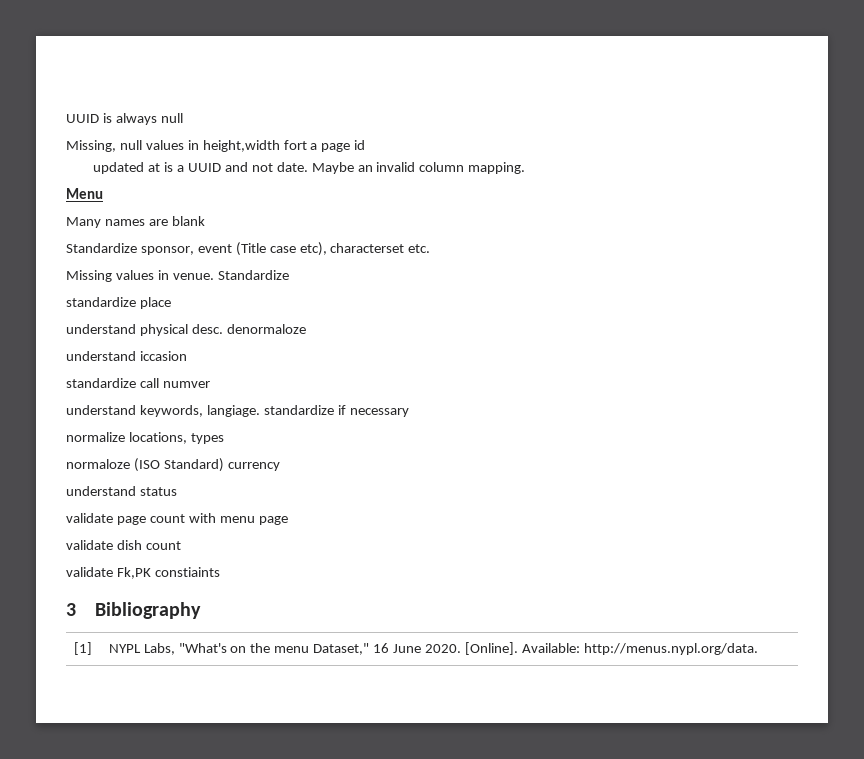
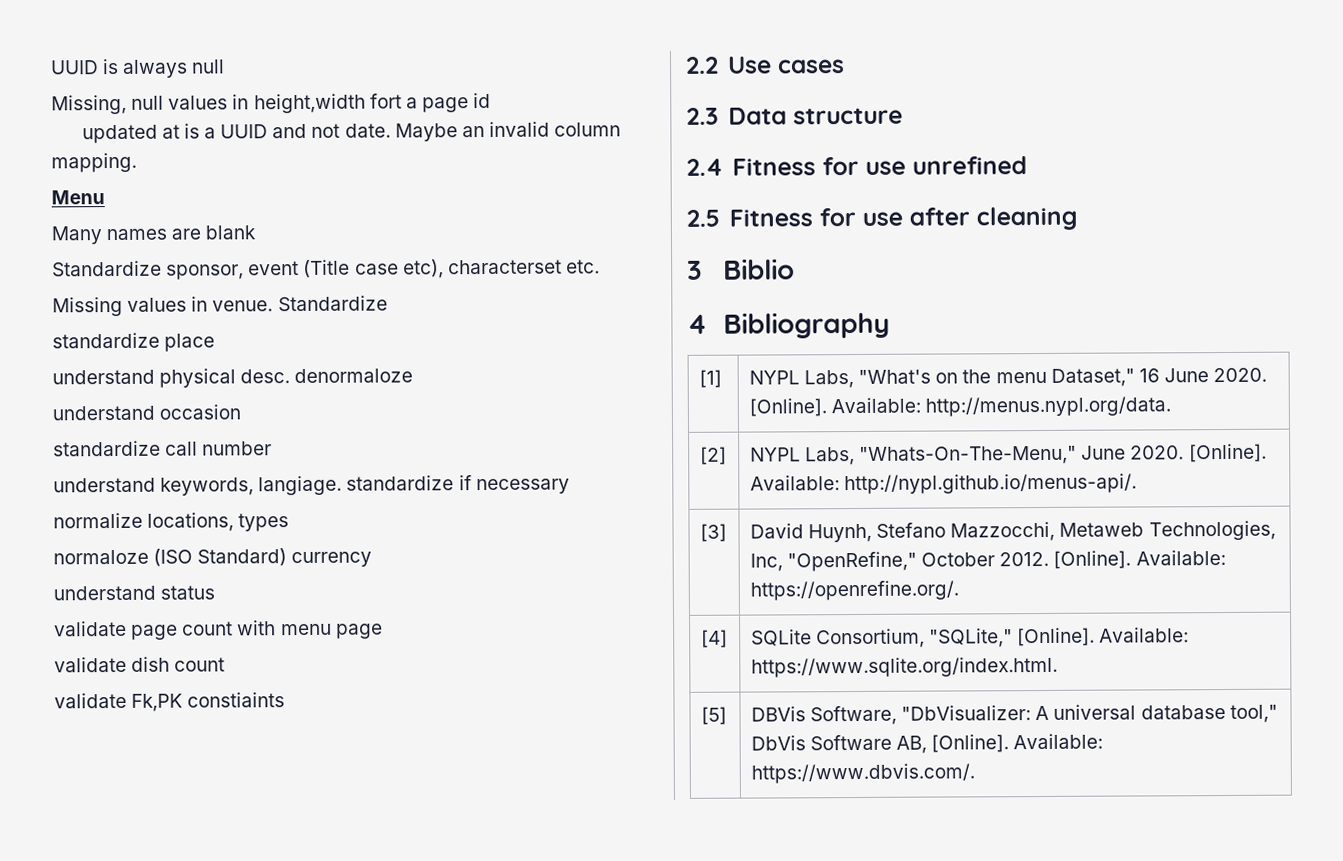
- understand iccasion
+ understand occasion
- standardize call numver
+ standardize call number
- 3 Bibliography
+ 2.2 Use cases
+ 2.3 Data structure
+ 2.4 Fitness for use unrefined
+ 2.5 Fitness for use after cleaning
+ 3 Biblio
+ 4 Bibliography
+ [2] | NYPL Labs, "Whats-On-The-Menu," June 2020. [Online]. Available: http://nypl.github.io/menus-api/.
+ [3] | David Huynh, Stefano Mazzocchi, Metaweb Technologies, Inc, "OpenRefine," October 2012. [Online]. Available: https://openrefine.org/.
+ [4] | SQLite Consortium, "SQLite," [Online]. Available: https://www.sqlite.org/index.html.
+ [5] | DBVis Software, "DbVisualizer: A universal database tool," DbVis Software AB, [Online]. Available: https://www.dbvis.com/.

